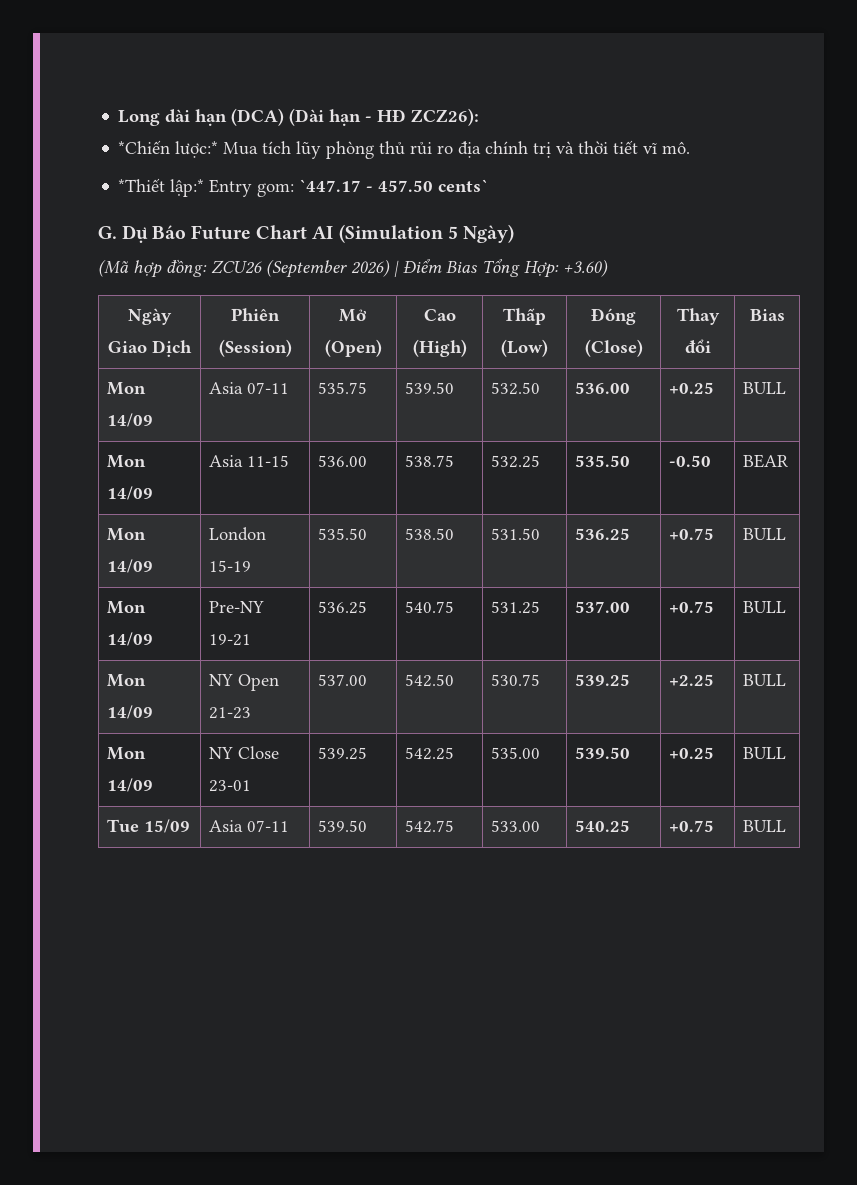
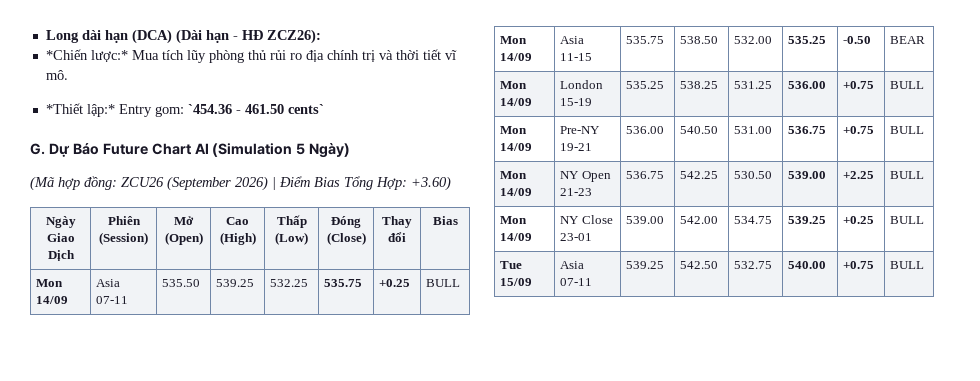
- *Thiết lập:* Entry gom: `447.17 - 457.50 cents`
+ *Thiết lập:* Entry gom: `454.36 - 461.50 cents`
- Mon 14/09 | Asia 07-11 | 535.75 | 539.50 | 532.50 | 536.00 | +0.25 | BULL
+ Mon 14/09 | Asia 07-11 | 535.50 | 539.25 | 532.25 | 535.75 | +0.25 | BULL
- Mon 14/09 | Asia 11-15 | 536.00 | 538.75 | 532.25 | 535.50 | -0.50 | BEAR
+ Mon 14/09 | Asia 11-15 | 535.75 | 538.50 | 532.00 | 535.25 | -0.50 | BEAR
- Mon 14/09 | London 15-19 | 535.50 | 538.50 | 531.50 | 536.25 | +0.75 | BULL
+ Mon 14/09 | London 15-19 | 535.25 | 538.25 | 531.25 | 536.00 | +0.75 | BULL
- Mon 14/09 | Pre-NY 19-21 | 536.25 | 540.75 | 531.25 | 537.00 | +0.75 | BULL
+ Mon 14/09 | Pre-NY 19-21 | 536.00 | 540.50 | 531.00 | 536.75 | +0.75 | BULL
- Mon 14/09 | NY Open 21-23 | 537.00 | 542.50 | 530.75 | 539.25 | +2.25 | BULL
+ Mon 14/09 | NY Open 21-23 | 536.75 | 542.25 | 530.50 | 539.00 | +2.25 | BULL
- Mon 14/09 | NY Close 23-01 | 539.25 | 542.25 | 535.00 | 539.50 | +0.25 | BULL
+ Mon 14/09 | NY Close 23-01 | 539.00 | 542.00 | 534.75 | 539.25 | +0.25 | BULL
- Tue 15/09 | Asia 07-11 | 539.50 | 542.75 | 533.00 | 540.25 | +0.75 | BULL
+ Tue 15/09 | Asia 07-11 | 539.25 | 542.50 | 532.75 | 540.00 | +0.75 | BULL

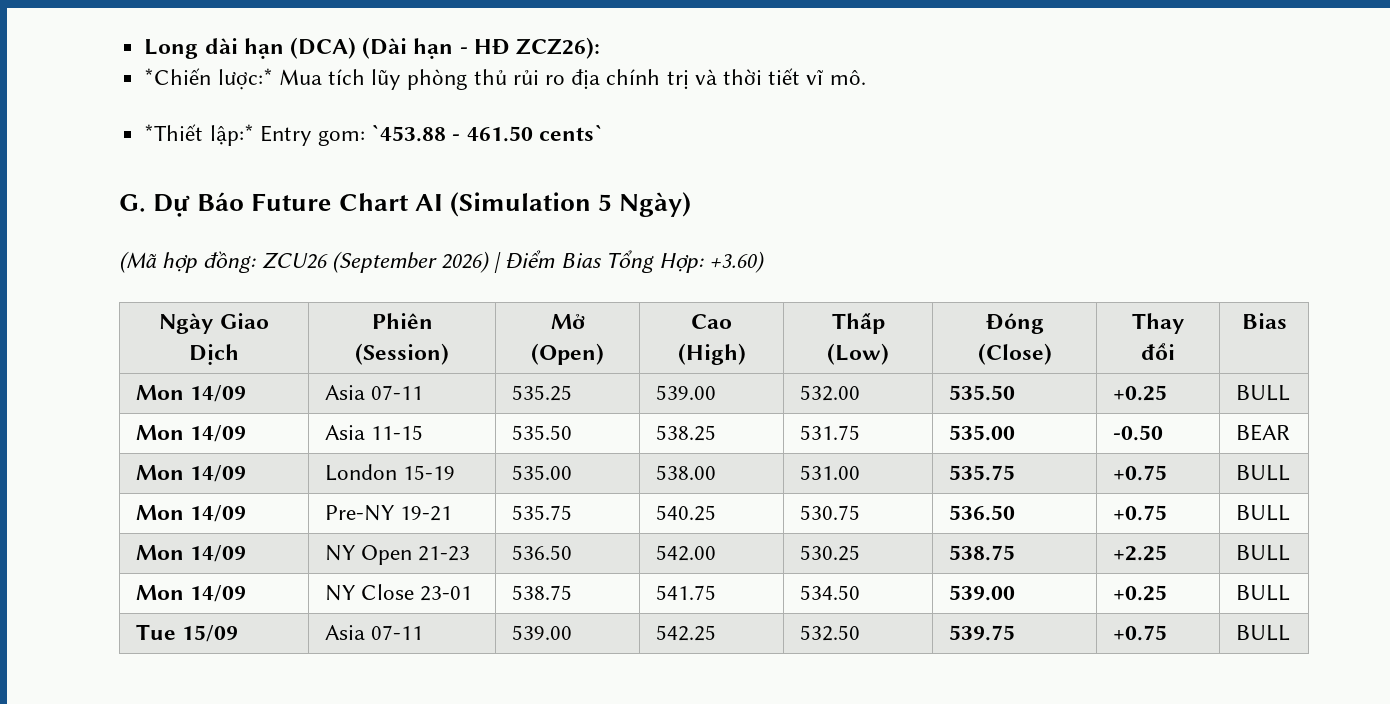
- *Thiết lập:* Entry gom: `454.36 - 461.50 cents`
+ *Thiết lập:* Entry gom: `453.88 - 461.50 cents`
- Mon 14/09 | Asia 07-11 | 535.50 | 539.25 | 532.25 | 535.75 | +0.25 | BULL
+ Mon 14/09 | Asia 07-11 | 535.25 | 539.00 | 532.00 | 535.50 | +0.25 | BULL
- Mon 14/09 | Asia 11-15 | 535.75 | 538.50 | 532.00 | 535.25 | -0.50 | BEAR
+ Mon 14/09 | Asia 11-15 | 535.50 | 538.25 | 531.75 | 535.00 | -0.50 | BEAR
- Mon 14/09 | London 15-19 | 535.25 | 538.25 | 531.25 | 536.00 | +0.75 | BULL
+ Mon 14/09 | London 15-19 | 535.00 | 538.00 | 531.00 | 535.75 | +0.75 | BULL
- Mon 14/09 | Pre-NY 19-21 | 536.00 | 540.50 | 531.00 | 536.75 | +0.75 | BULL
+ Mon 14/09 | Pre-NY 19-21 | 535.75 | 540.25 | 530.75 | 536.50 | +0.75 | BULL
- Mon 14/09 | NY Open 21-23 | 536.75 | 542.25 | 530.50 | 539.00 | +2.25 | BULL
+ Mon 14/09 | NY Open 21-23 | 536.50 | 542.00 | 530.25 | 538.75 | +2.25 | BULL
- Mon 14/09 | NY Close 23-01 | 539.00 | 542.00 | 534.75 | 539.25 | +0.25 | BULL
+ Mon 14/09 | NY Close 23-01 | 538.75 | 541.75 | 534.50 | 539.00 | +0.25 | BULL
- Tue 15/09 | Asia 07-11 | 539.25 | 542.50 | 532.75 | 540.00 | +0.75 | BULL
+ Tue 15/09 | Asia 07-11 | 539.00 | 542.25 | 532.50 | 539.75 | +0.75 | BULL

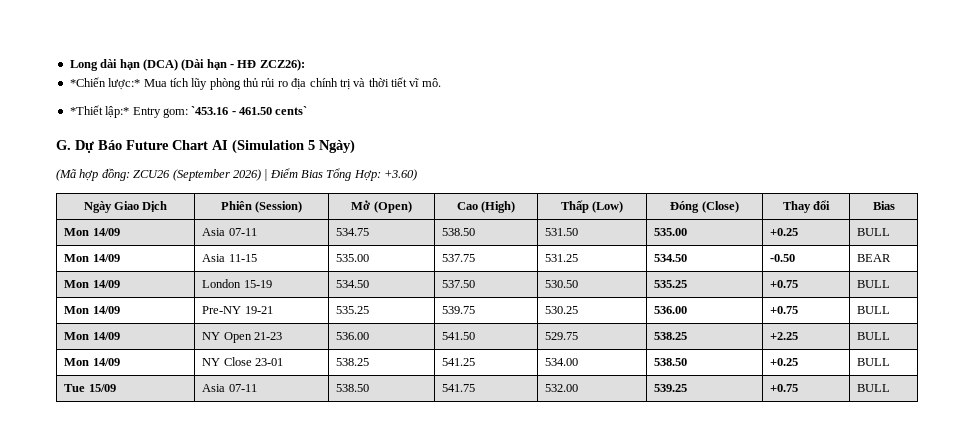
- *Thiết lập:* Entry gom: `453.88 - 461.50 cents`
+ *Thiết lập:* Entry gom: `453.16 - 461.50 cents`
- Mon 14/09 | Asia 07-11 | 535.25 | 539.00 | 532.00 | 535.50 | +0.25 | BULL
+ Mon 14/09 | Asia 07-11 | 534.75 | 538.50 | 531.50 | 535.00 | +0.25 | BULL
- Mon 14/09 | Asia 11-15 | 535.50 | 538.25 | 531.75 | 535.00 | -0.50 | BEAR
+ Mon 14/09 | Asia 11-15 | 535.00 | 537.75 | 531.25 | 534.50 | -0.50 | BEAR
- Mon 14/09 | London 15-19 | 535.00 | 538.00 | 531.00 | 535.75 | +0.75 | BULL
+ Mon 14/09 | London 15-19 | 534.50 | 537.50 | 530.50 | 535.25 | +0.75 | BULL
- Mon 14/09 | Pre-NY 19-21 | 535.75 | 540.25 | 530.75 | 536.50 | +0.75 | BULL
+ Mon 14/09 | Pre-NY 19-21 | 535.25 | 539.75 | 530.25 | 536.00 | +0.75 | BULL
- Mon 14/09 | NY Open 21-23 | 536.50 | 542.00 | 530.25 | 538.75 | +2.25 | BULL
+ Mon 14/09 | NY Open 21-23 | 536.00 | 541.50 | 529.75 | 538.25 | +2.25 | BULL
- Mon 14/09 | NY Close 23-01 | 538.75 | 541.75 | 534.50 | 539.00 | +0.25 | BULL
+ Mon 14/09 | NY Close 23-01 | 538.25 | 541.25 | 534.00 | 538.50 | +0.25 | BULL
- Tue 15/09 | Asia 07-11 | 539.00 | 542.25 | 532.50 | 539.75 | +0.75 | BULL
+ Tue 15/09 | Asia 07-11 | 538.50 | 541.75 | 532.00 | 539.25 | +0.75 | BULL

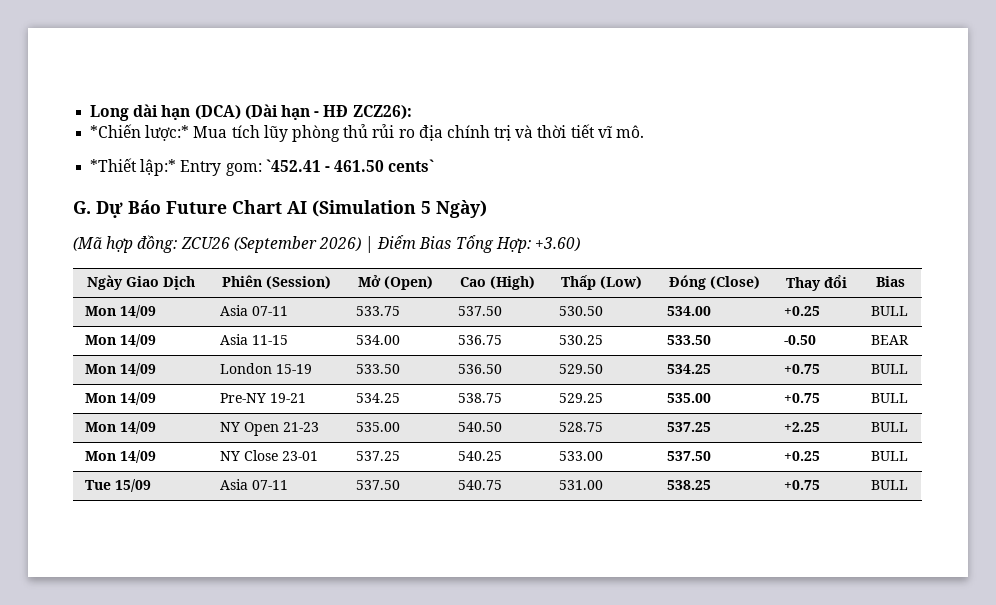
- *Thiết lập:* Entry gom: `453.16 - 461.50 cents`
+ *Thiết lập:* Entry gom: `452.41 - 461.50 cents`
- Mon 14/09 | Asia 07-11 | 534.75 | 538.50 | 531.50 | 535.00 | +0.25 | BULL
+ Mon 14/09 | Asia 07-11 | 533.75 | 537.50 | 530.50 | 534.00 | +0.25 | BULL
- Mon 14/09 | Asia 11-15 | 535.00 | 537.75 | 531.25 | 534.50 | -0.50 | BEAR
+ Mon 14/09 | Asia 11-15 | 534.00 | 536.75 | 530.25 | 533.50 | -0.50 | BEAR
- Mon 14/09 | London 15-19 | 534.50 | 537.50 | 530.50 | 535.25 | +0.75 | BULL
+ Mon 14/09 | London 15-19 | 533.50 | 536.50 | 529.50 | 534.25 | +0.75 | BULL
- Mon 14/09 | Pre-NY 19-21 | 535.25 | 539.75 | 530.25 | 536.00 | +0.75 | BULL
+ Mon 14/09 | Pre-NY 19-21 | 534.25 | 538.75 | 529.25 | 535.00 | +0.75 | BULL
- Mon 14/09 | NY Open 21-23 | 536.00 | 541.50 | 529.75 | 538.25 | +2.25 | BULL
+ Mon 14/09 | NY Open 21-23 | 535.00 | 540.50 | 528.75 | 537.25 | +2.25 | BULL
- Mon 14/09 | NY Close 23-01 | 538.25 | 541.25 | 534.00 | 538.50 | +0.25 | BULL
+ Mon 14/09 | NY Close 23-01 | 537.25 | 540.25 | 533.00 | 537.50 | +0.25 | BULL
- Tue 15/09 | Asia 07-11 | 538.50 | 541.75 | 532.00 | 539.25 | +0.75 | BULL
+ Tue 15/09 | Asia 07-11 | 537.50 | 540.75 | 531.00 | 538.25 | +0.75 | BULL

